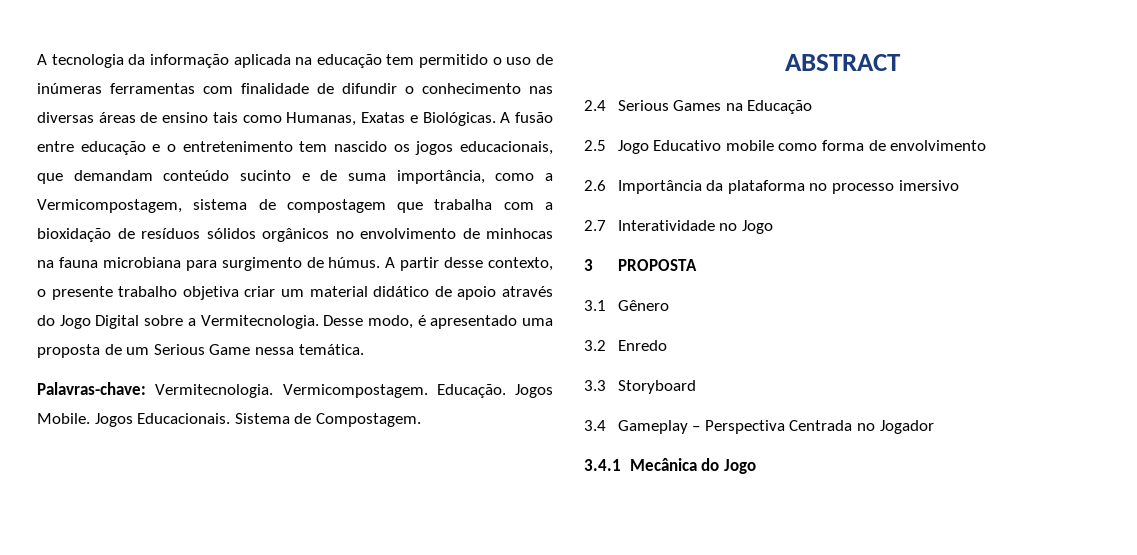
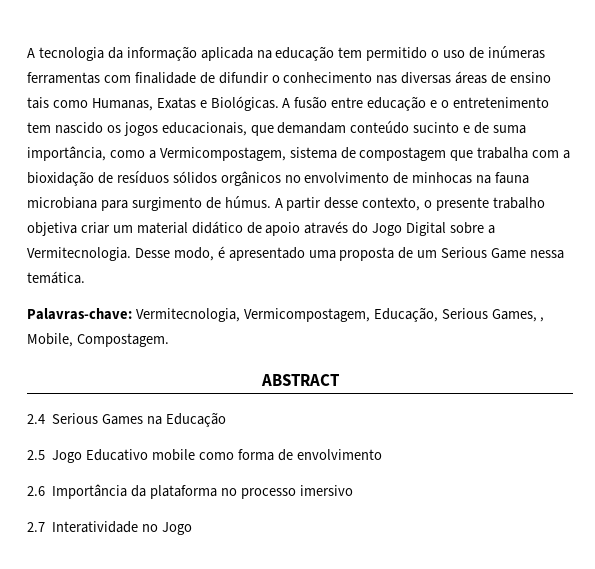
- Palavras-chave: Vermitecnologia. Vermicompostagem. Educação. Jogos Mobile. Jogos Educacionais. Sistema de Compostagem.
+ Palavras-chave: Vermitecnologia, Vermicompostagem, Educação, Serious Games, , Mobile, Compostagem.
- 3 PROPOSTA
- 3.1 Gênero
- 3.2 Enredo
- 3.3 Storyboard
- 3.4 Gameplay – Perspectiva Centrada no Jogador
- 3.4.1 Mecânica do Jogo

